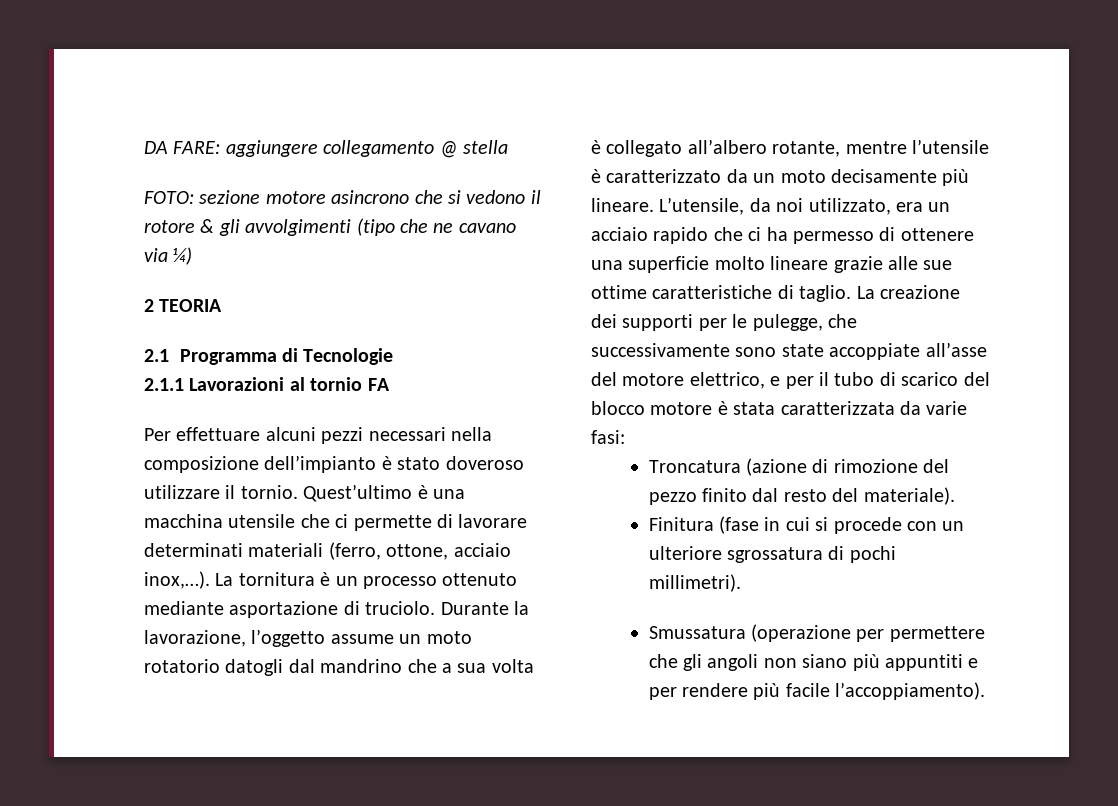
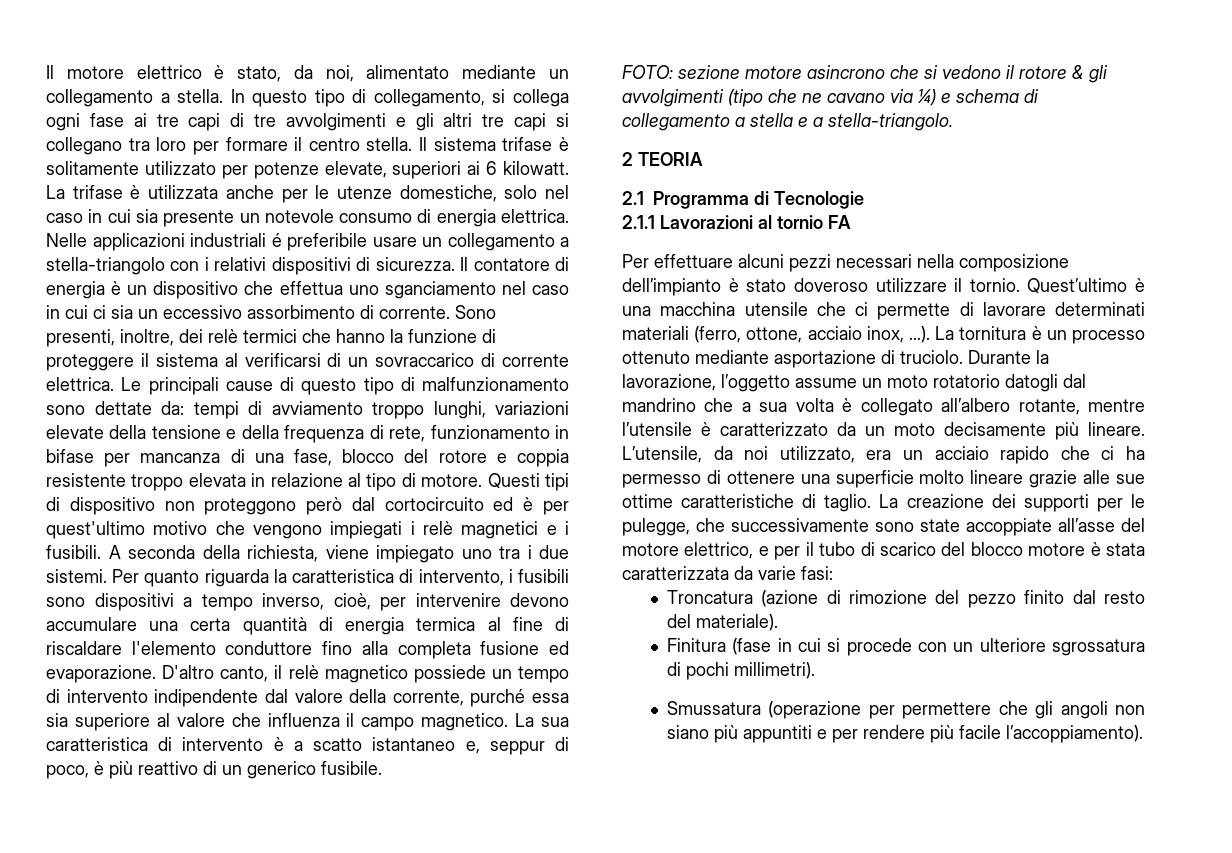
- DA FARE: aggiungere collegamento @ stella
+ Il motore elettrico è stato, da noi, alimentato mediante un collegamento a stella. In questo tipo di collegamento, si collega ogni fase ai tre capi di tre avvolgimenti e gli altri tre capi si collegano tra loro per formare il centro stella. Il sistema trifase è solitamente utilizzato per potenze elevate, superiori ai 6 kilowatt. La trifase è utilizzata anche per le utenze domestiche, solo nel caso in cui sia presente un notevole consumo di energia elettrica. Nelle applicazioni industriali é preferibile usare un collegamento a stella-triangolo con i relativi dispositivi di sicurezza. Il contatore di energia è un dispositivo che effettua uno sganciamento nel caso in cui ci sia un eccessivo assorbimento di corrente. Sono presenti, inoltre, dei relè termici che hanno la funzione di proteggere il sistema al verificarsi di un sovraccarico di corrente elettrica. Le principali cause di questo tipo di malfunzionamento sono dettate da: tempi di avviamento troppo lunghi, variazioni elevate della tensione e della frequenza di rete, funzionamento in bifase per mancanza di una fase, blocco del rotore e coppia resistente troppo elevata in relazione al tipo di motore. Questi tipi di dispositivo non proteggono però dal cortocircuito ed è per quest'ultimo motivo che vengono impiegati i relè magnetici e i fusibili. A seconda della richiesta, viene impiegato uno tra i due sistemi. Per quanto riguarda la caratteristica di intervento, i fusibili sono dispositivi a tempo inverso, cioè, per intervenire devono accumulare una certa quantità di energia termica al fine di riscaldare l'elemento conduttore fino alla completa fusione ed evaporazione. D'altro canto, il relè magnetico possiede un tempo di intervento indipendente dal valore della corrente, purché essa sia superiore al valore che influenza il campo magnetico. La sua caratteristica di intervento è a scatto istantaneo e, seppur di poco, è più reattivo di un generico fusibile.
- FOTO: sezione motore asincrono che si vedono il rotore & gli avvolgimenti (tipo che ne cavano via ¼)
+ FOTO: sezione motore asincrono che si vedono il rotore & gli avvolgimenti (tipo che ne cavano via ¼) e schema di collegamento a stella e a stella-triangolo.
- Quest’ultimo è una macchina utensile che ci permette di lavorare determinati materiali (ferro, ottone, acciaio inox,…).
+ Quest’ultimo è una macchina utensile che ci permette di lavorare determinati materiali (ferro, ottone, acciaio inox, …).

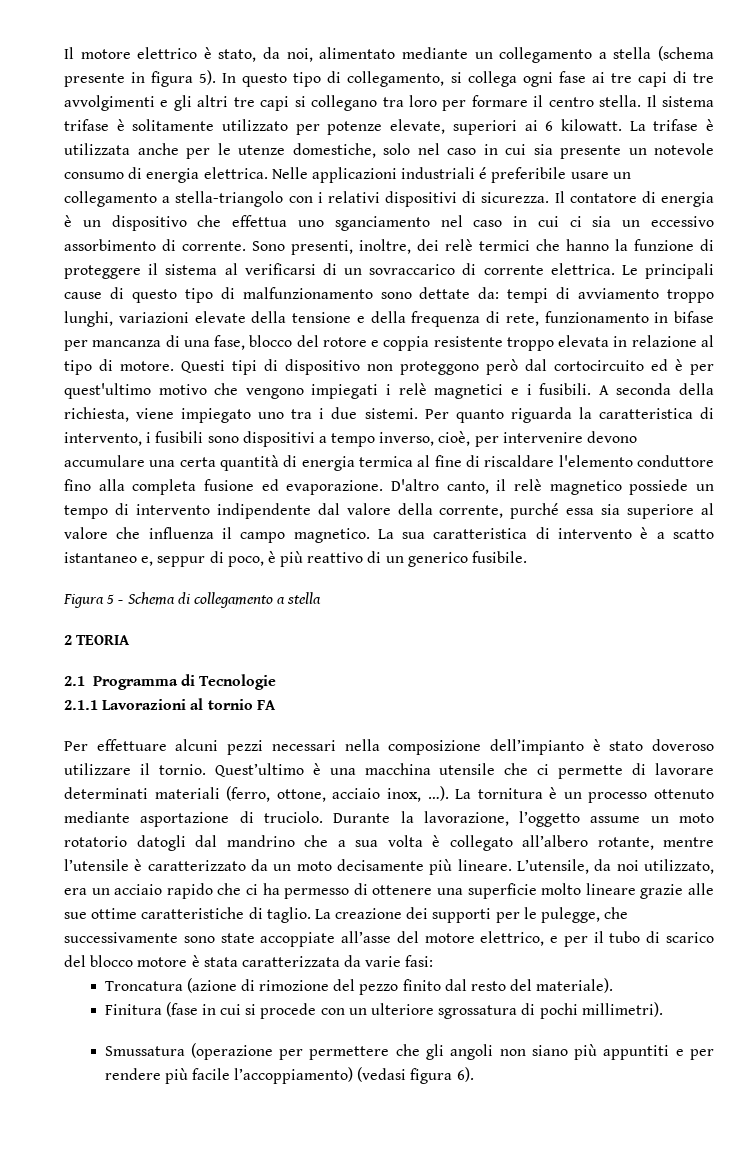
- Il motore elettrico è stato, da noi, alimentato mediante un collegamento a stella.
+ Il motore elettrico è stato, da noi, alimentato mediante un collegamento a stella (schema presente in figura 5).
- FOTO: sezione motore asincrono che si vedono il rotore & gli avvolgimenti (tipo che ne cavano via ¼) e schema di collegamento a stella e a stella-triangolo.
+ Figura 5 - Schema di collegamento a stella
- Smussatura (operazione per permettere che gli angoli non siano più appuntiti e per rendere più facile l’accoppiamento).
+ Smussatura (operazione per permettere che gli angoli non siano più appuntiti e per rendere più facile l’accoppiamento) (vedasi figura 6).

